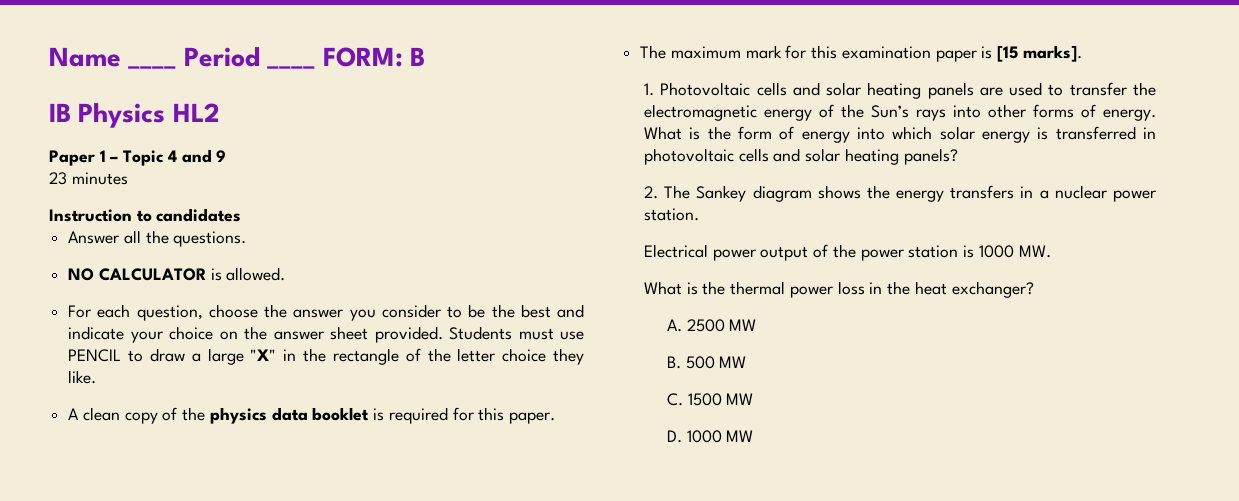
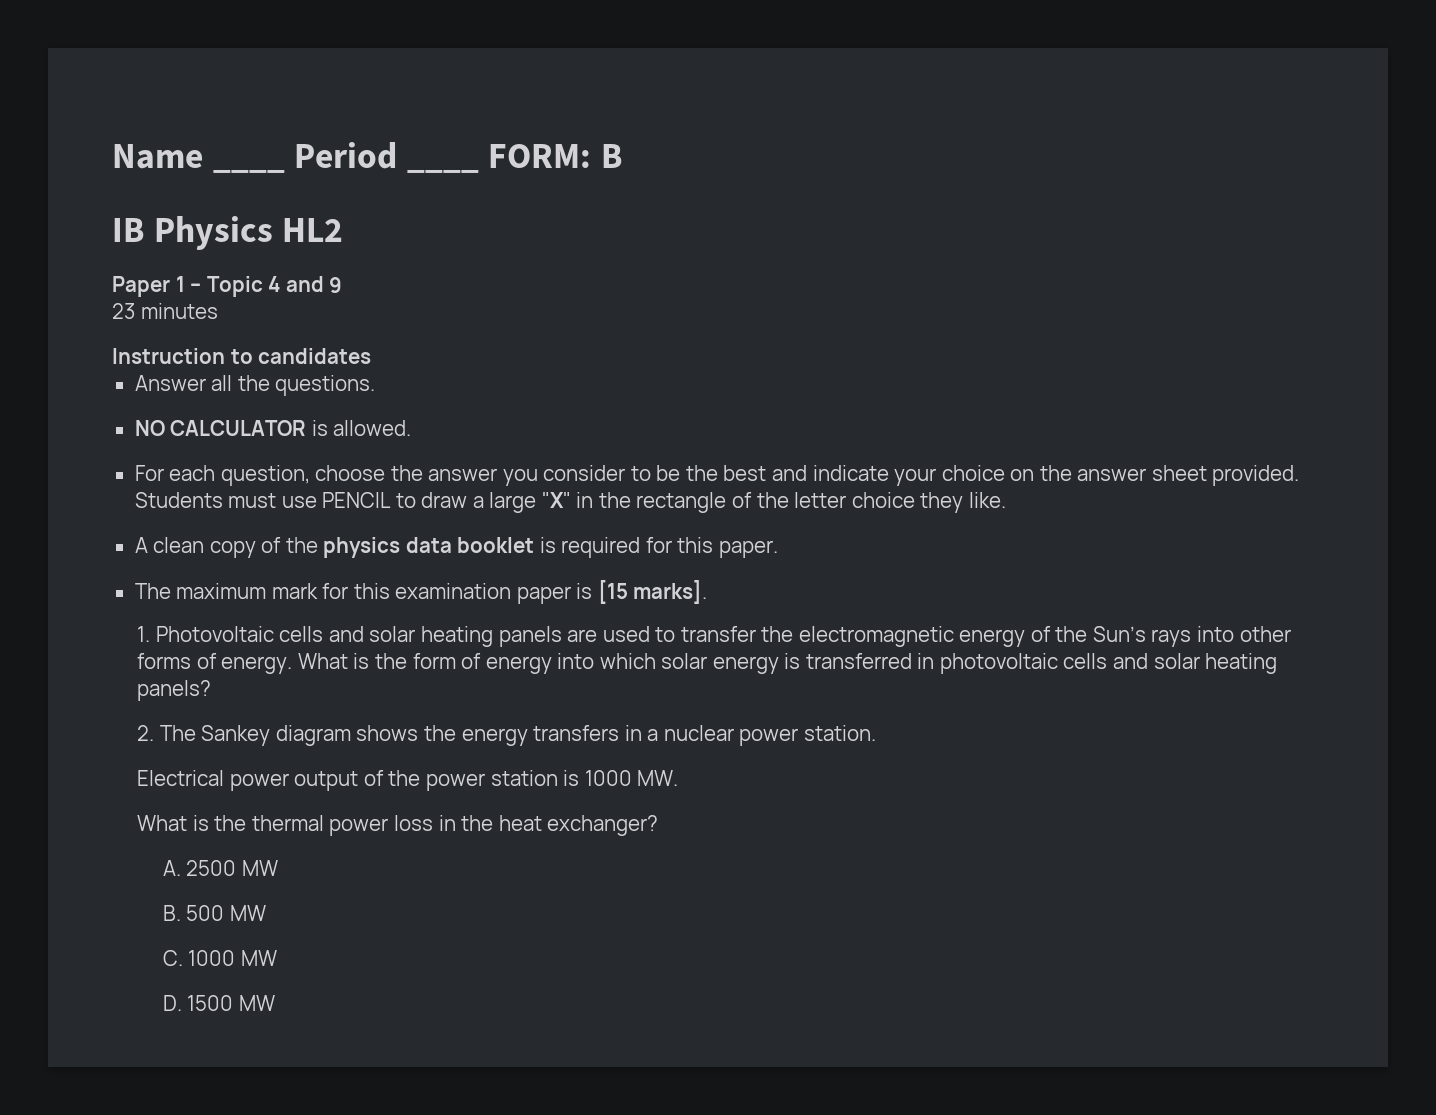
- C. 1500 MW
+ C. 1000 MW
- D. 1000 MW
+ D. 1500 MW

